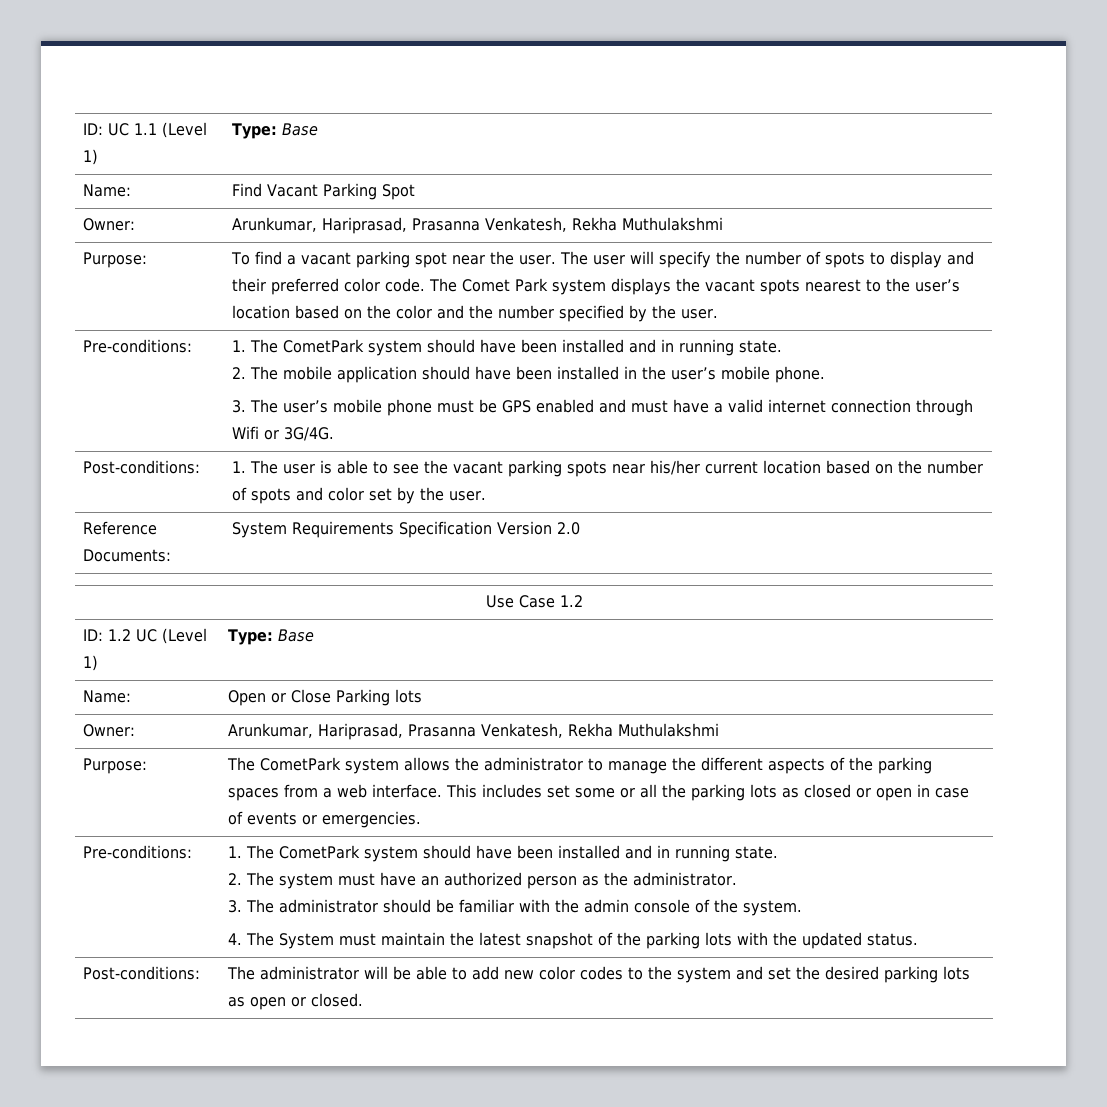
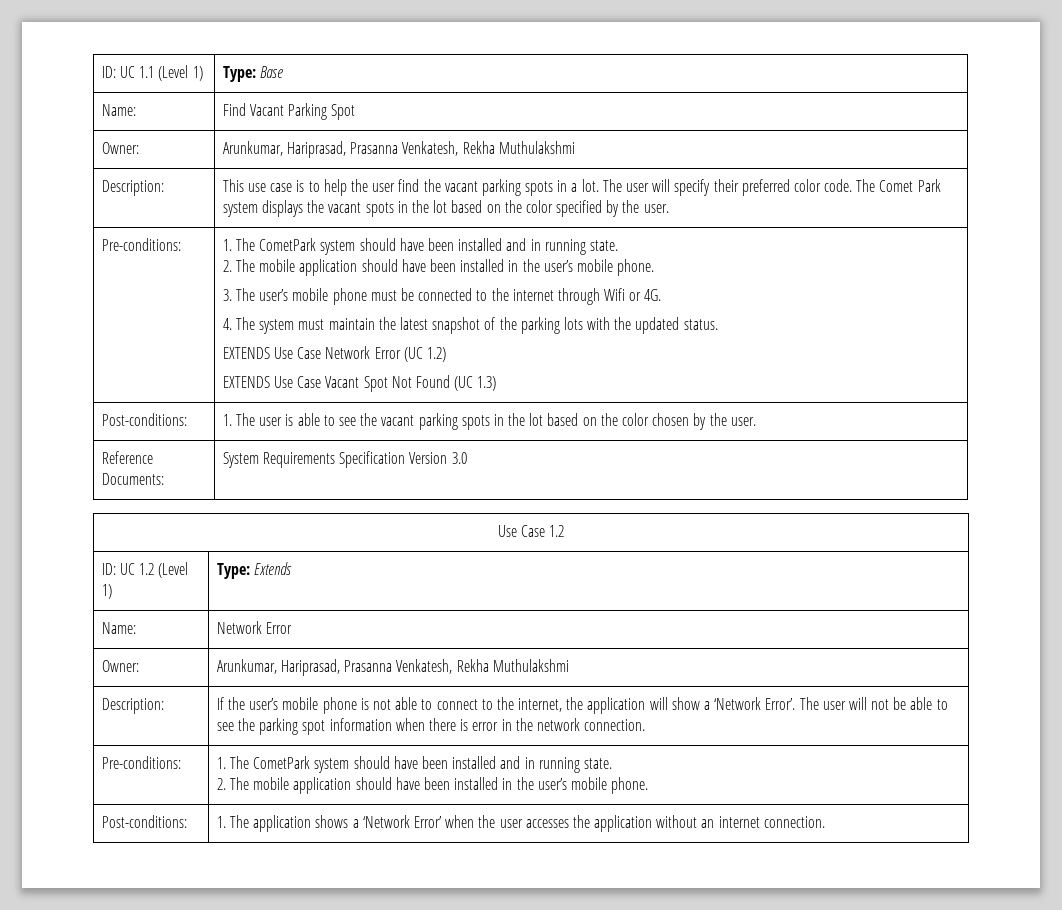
- Purpose: | To find a vacant parking spot near the user. The user will specify the number of spots to display and their preferred color code.
+ Description: | This use case is to help the user find the vacant parking spots in a lot. The user will specify their preferred color code.
- The Comet Park system displays the vacant spots nearest to the user’s location based on the color and the number specified by the user.
+ The Comet Park system displays the vacant spots in the lot based on the color specified by the user.
- 3. The user’s mobile phone must be GPS enabled and must have a valid internet connection through Wifi or 3G/4G.
+ 3. The user’s mobile phone must be connected to the internet through Wifi or 4G.
+ 4. The system must maintain the latest snapshot of the parking lots with the updated status.
+ EXTENDS Use Case Network Error (UC 1.2)
+ EXTENDS Use Case Vacant Spot Not Found (UC 1.3)
- Post-conditions: | 1. The user is able to see the vacant parking spots near his/her current location based on the number of spots and color set by the user.
+ Post-conditions: | 1. The user is able to see the vacant parking spots in the lot based on the color chosen by the user.
- Reference Documents: | System Requirements Specification Version 2.0
+ Reference Documents: | System Requirements Specification Version 3.0
- ID: 1.2 UC (Level 1) | Type: Base
- Name: | Open or Close Parking lots
+ ID: UC 1.2 (Level 1) | Type: Extends
+ Name: | Network Error
  Owner: | Arunkumar, Hariprasad, Prasanna Venkatesh, Rekha Muthulakshmi
- Purpose: | The CometPark system allows the administrator to manage the different aspects of the parking spaces from a web interface. This includes set some or all the parking lots as closed or open in case of events or emergencies.
+ Description: | If the user’s mobile phone is not able to connect to the internet, the application will show a ‘Network Error’. The user will not be able to see the parking spot information when there is error in the network connection.
  Pre-conditions: | 1. The CometPark system should have been installed and in running state.
- 2. The system must have an authorized person as the administrator.
- 3. The administrator should be familiar with the admin console of the system.
- 4. The System must maintain the latest snapshot of the parking lots with the updated status.
- Post-conditions: | The administrator will be able to add new color codes to the system and set the desired parking lots as open or closed.
+ 2. The mobile application should have been installed in the user’s mobile phone.
+ Post-conditions: | 1. The application shows a ‘Network Error’ when the user accesses the application without an internet connection.

